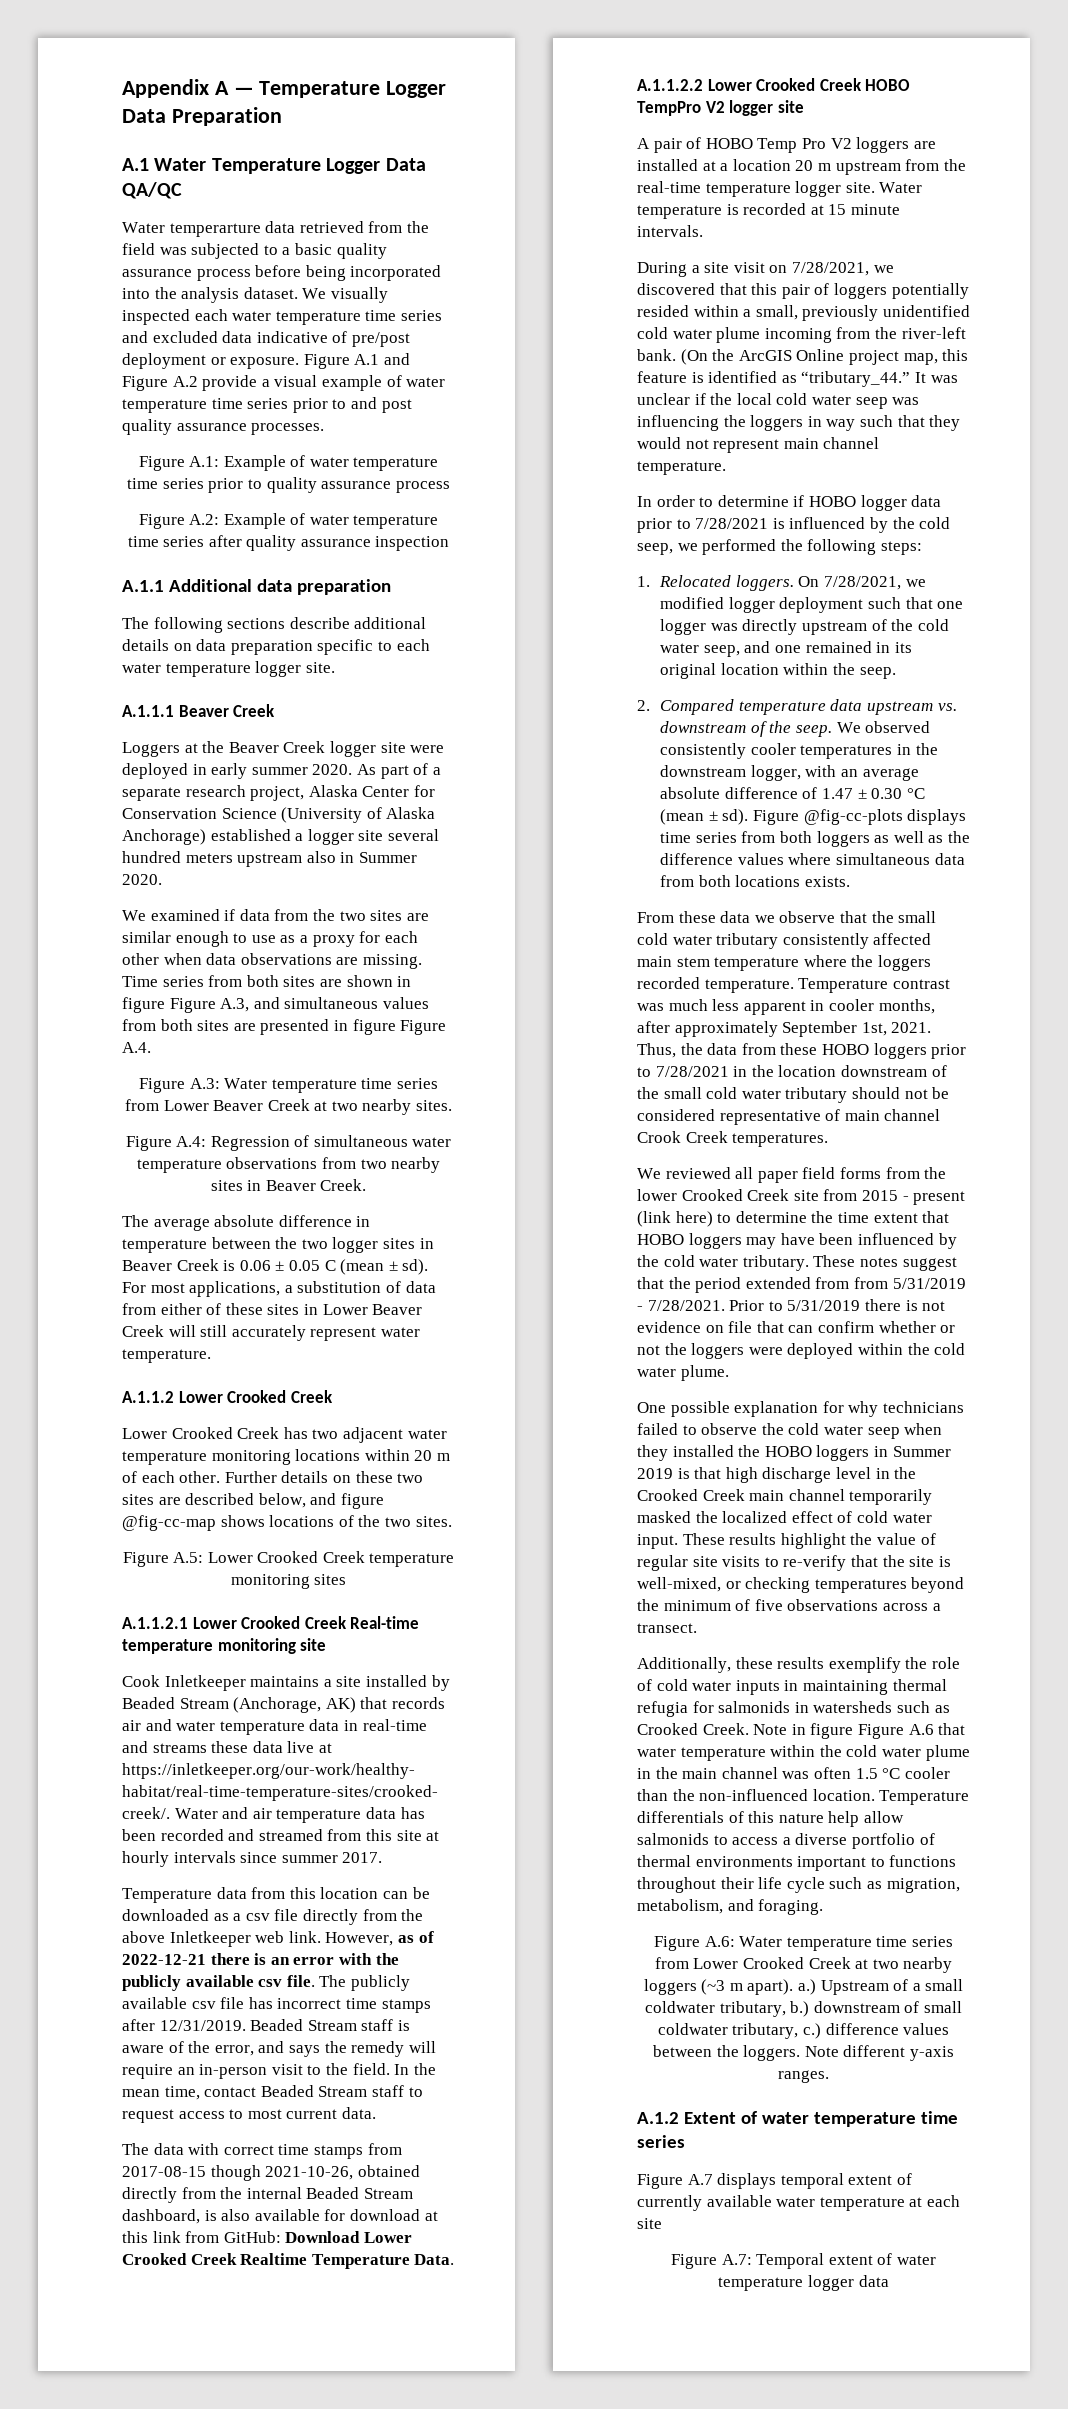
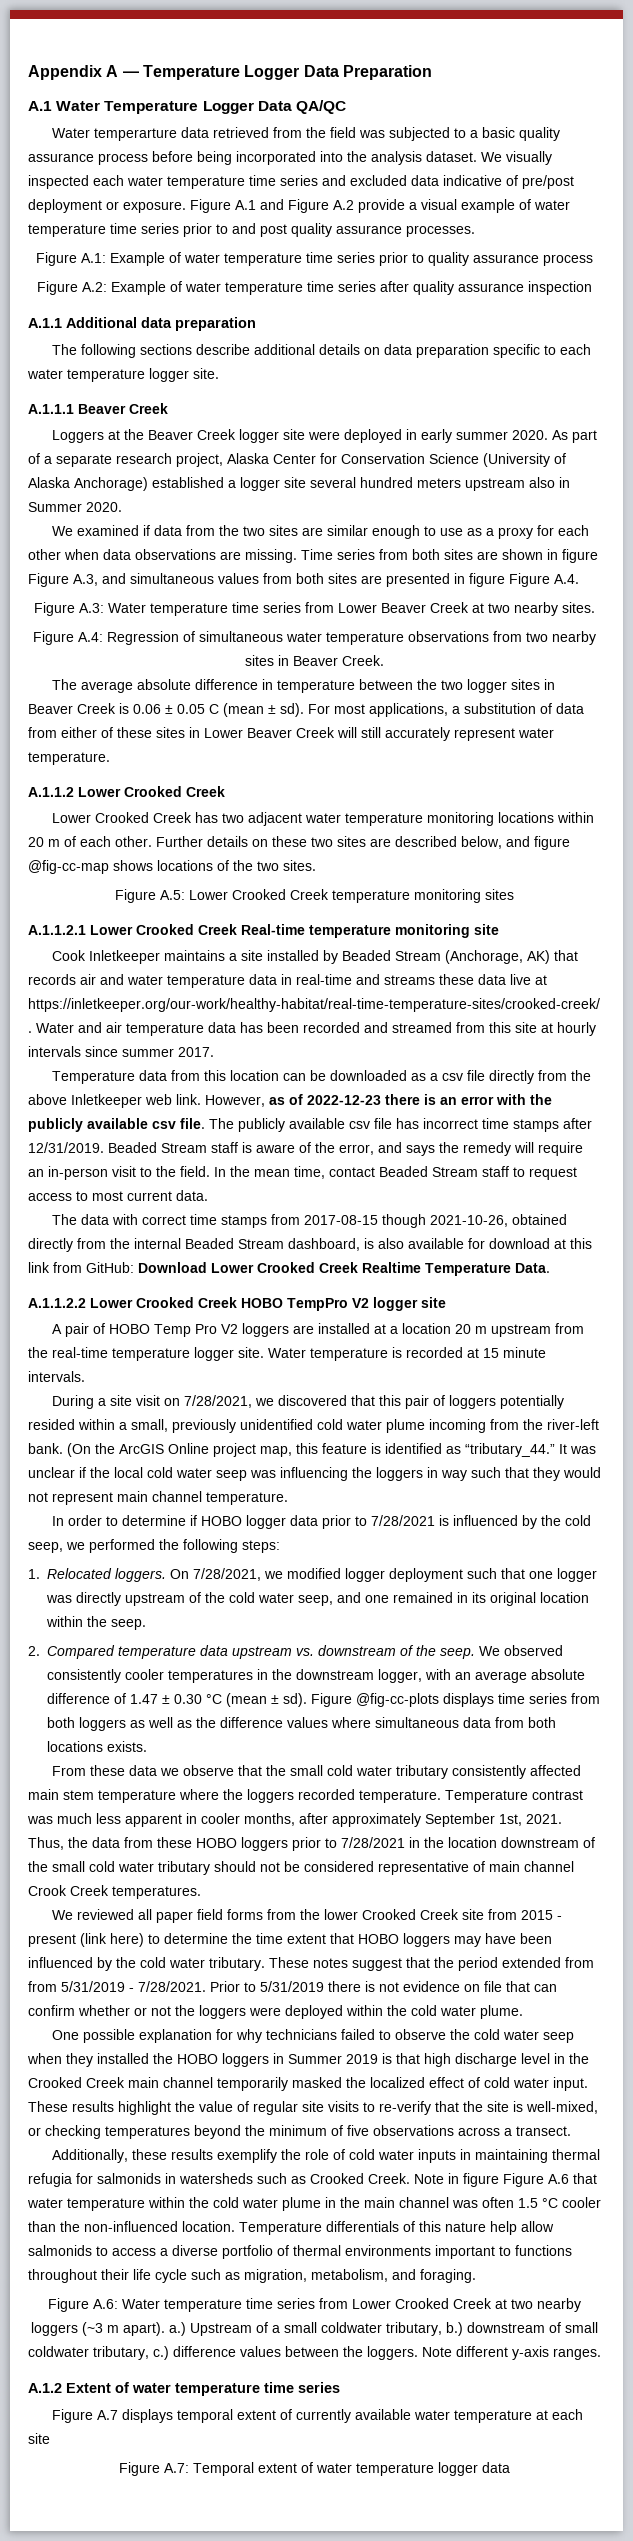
- However, as of 2022-12-21 there is an error with the publicly available csv file.
+ However, as of 2022-12-23 there is an error with the publicly available csv file.

